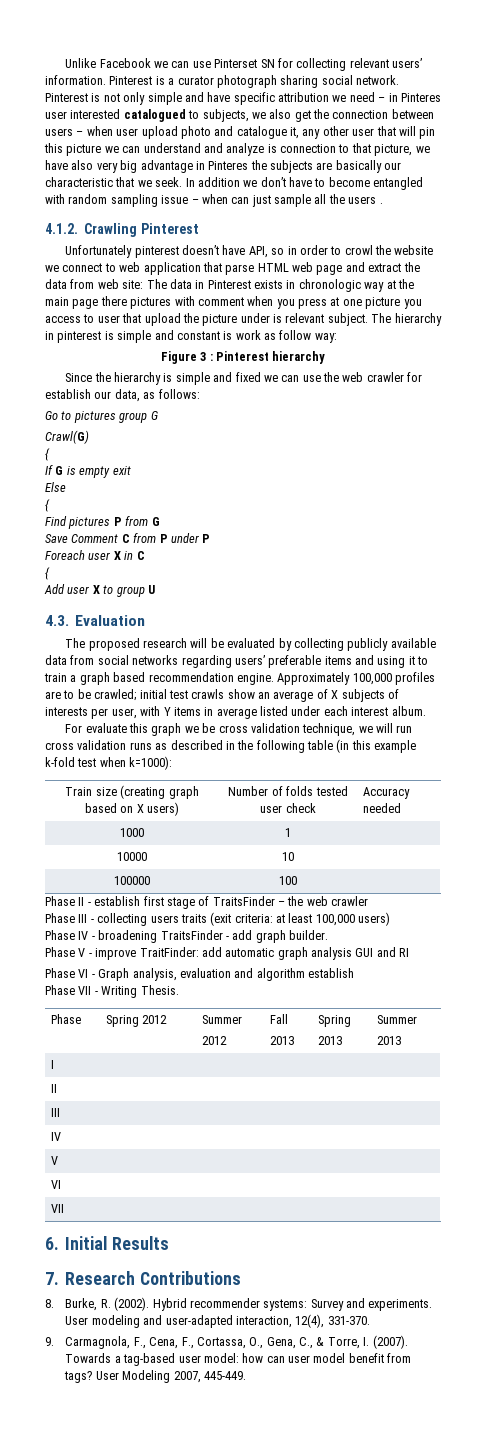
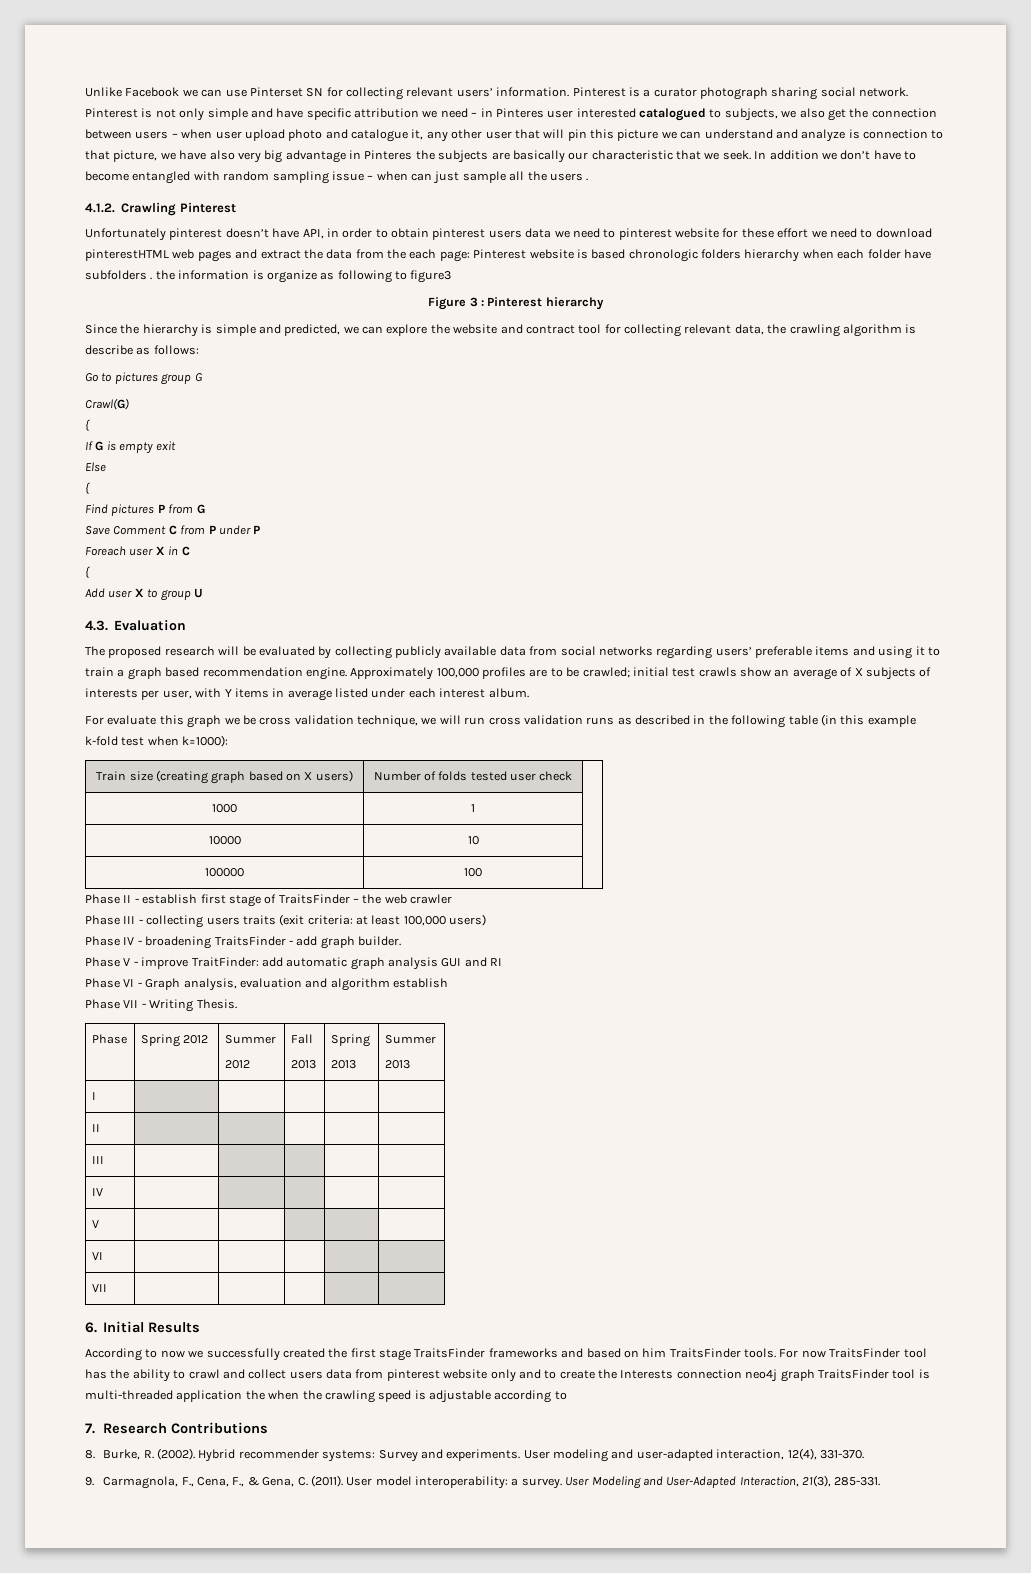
- Unfortunately pinterest doesn’t have API, so in order to crowl the website we connect to web application that parse HTML web page and extract the data from web site: The data in Pinterest exists in chronologic way at the main page there pictures with comment when you press at one picture you access to user that upload the picture under is relevant subject. The hierarchy in pinterest is simple and constant is work as follow way:
+ Unfortunately pinterest doesn’t have API, in order to obtain pinterest users data we need to pinterest website for these effort we need to download pinterestHTML web pages and extract the data from the each page: Pinterest website is based chronologic folders hierarchy when each folder have subfolders . the information is organize as following to figure3
- Since the hierarchy is simple and fixed we can use the web crawler for establish our data, as follows:
+ Since the hierarchy is simple and predicted, we can explore the website and contract tool for collecting relevant data, the crawling algorithm is describe as follows:
- Train size (creating graph based on X users) | Number of folds tested user check | Accuracy needed
+ Train size (creating graph based on X users) | Number of folds tested user check |
+ According to now we successfully created the first stage TraitsFinder frameworks and based on him TraitsFinder tools. For now TraitsFinder tool has the ability to crawl and collect users data from pinterest website only and to create the Interests connection neo4j graph TraitsFinder tool is multi-threaded application the when the crawling speed is adjustable according to
- 9. Carmagnola, F., Cena, F., Cortassa, O., Gena, C., & Torre, I. (2007). Towards a tag-based user model: how can user model benefit from tags? User Modeling 2007, 445-449.
+ 9. Carmagnola, F., Cena, F., & Gena, C. (2011). User model interoperability: a survey. User Modeling and User-Adapted Interaction, 21(3), 285-331.

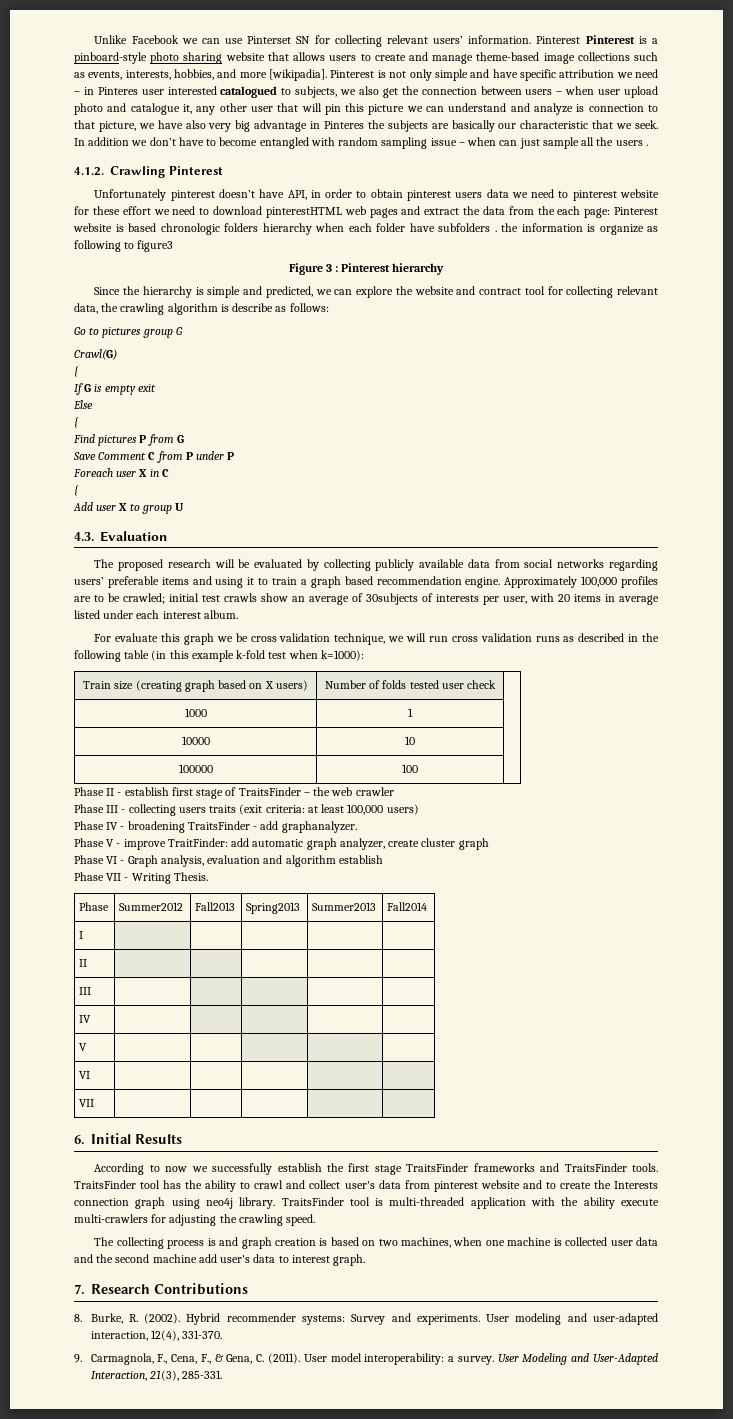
- Pinterest is a curator photograph sharing social network.
+ Pinterest Pinterest is a pinboard-style photo sharing website that allows users to create and manage theme-based image collections such as events, interests, hobbies, and more [wikipadia].
- Approximately 100,000 profiles are to be crawled; initial test crawls show an average of X subjects of interests per user, with Y items in average listed under each interest album.
+ Approximately 100,000 profiles are to be crawled; initial test crawls show an average of 30subjects of interests per user, with 20 items in average listed under each interest album.
- Phase IV - broadening TraitsFinder - add graph builder.
+ Phase IV - broadening TraitsFinder - add graphanalyzer.
- Phase V - improve TraitFinder: add automatic graph analysis GUI and RI
+ Phase V - improve TraitFinder: add automatic graph analyzer, create cluster graph
- Phase | Spring 2012 | Summer
- 2012 | Fall
- 2013 | Spring
- 2013 | Summer
- 2013
+ Phase | Summer2012 | Fall2013 | Spring2013 | Summer2013 | Fall2014
- According to now we successfully created the first stage TraitsFinder frameworks and based on him TraitsFinder tools. For now TraitsFinder tool has the ability to crawl and collect users data from pinterest website only and to create the Interests connection neo4j graph TraitsFinder tool is multi-threaded application the when the crawling speed is adjustable according to
+ According to now we successfully establish the first stage TraitsFinder frameworks and TraitsFinder tools. TraitsFinder tool has the ability to crawl and collect user's data from pinterest website and to create the Interests connection graph using neo4j library. TraitsFinder tool is multi-threaded application with the ability execute multi-crawlers for adjusting the crawling speed.
+ The collecting process is and graph creation is based on two machines, when one machine is collected user data and the second machine add user's data to interest graph.

